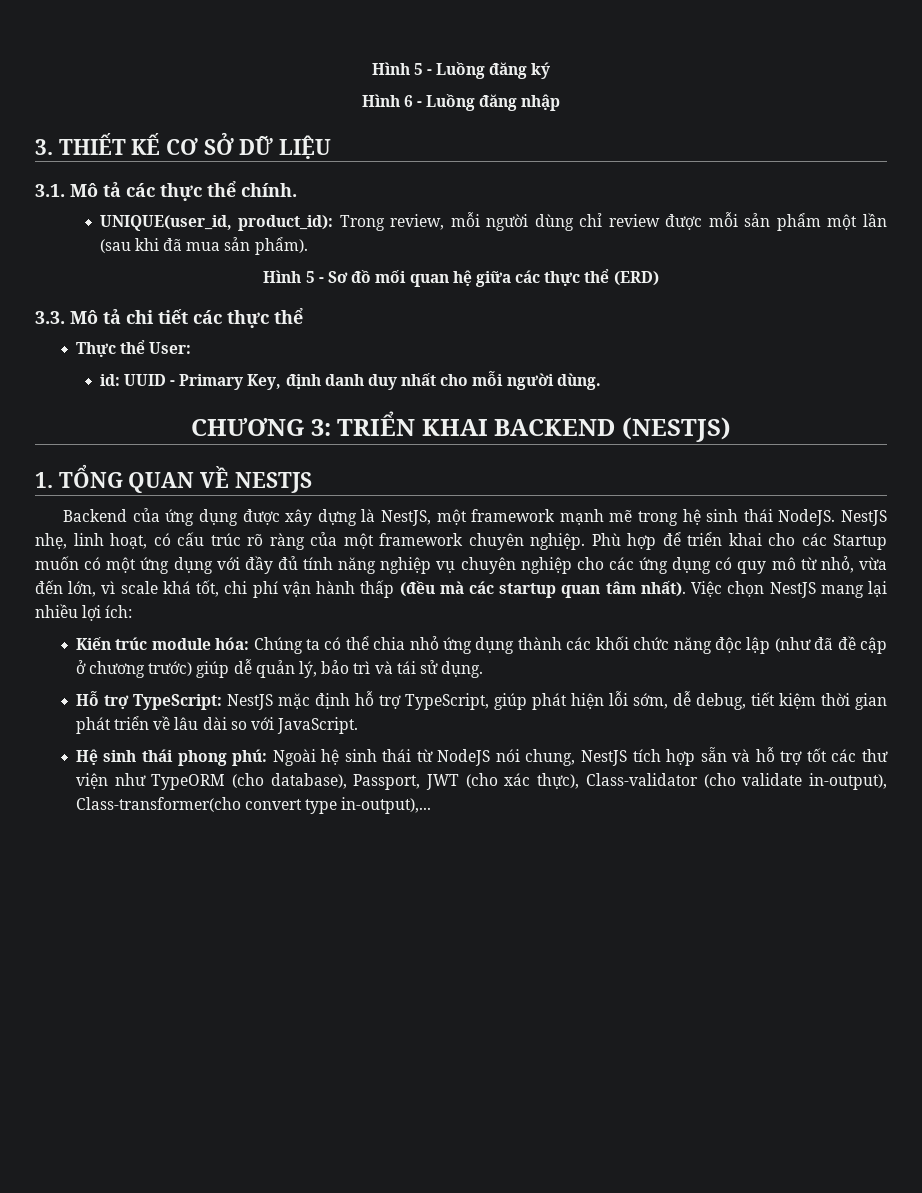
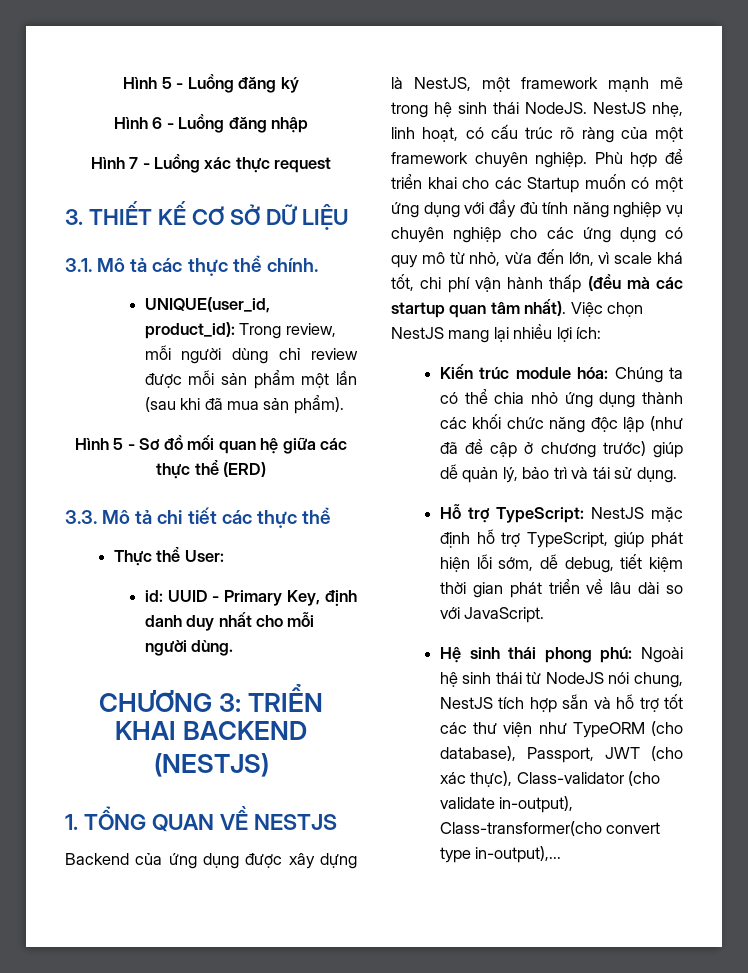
+ Hình 7 - Luồng xác thực request

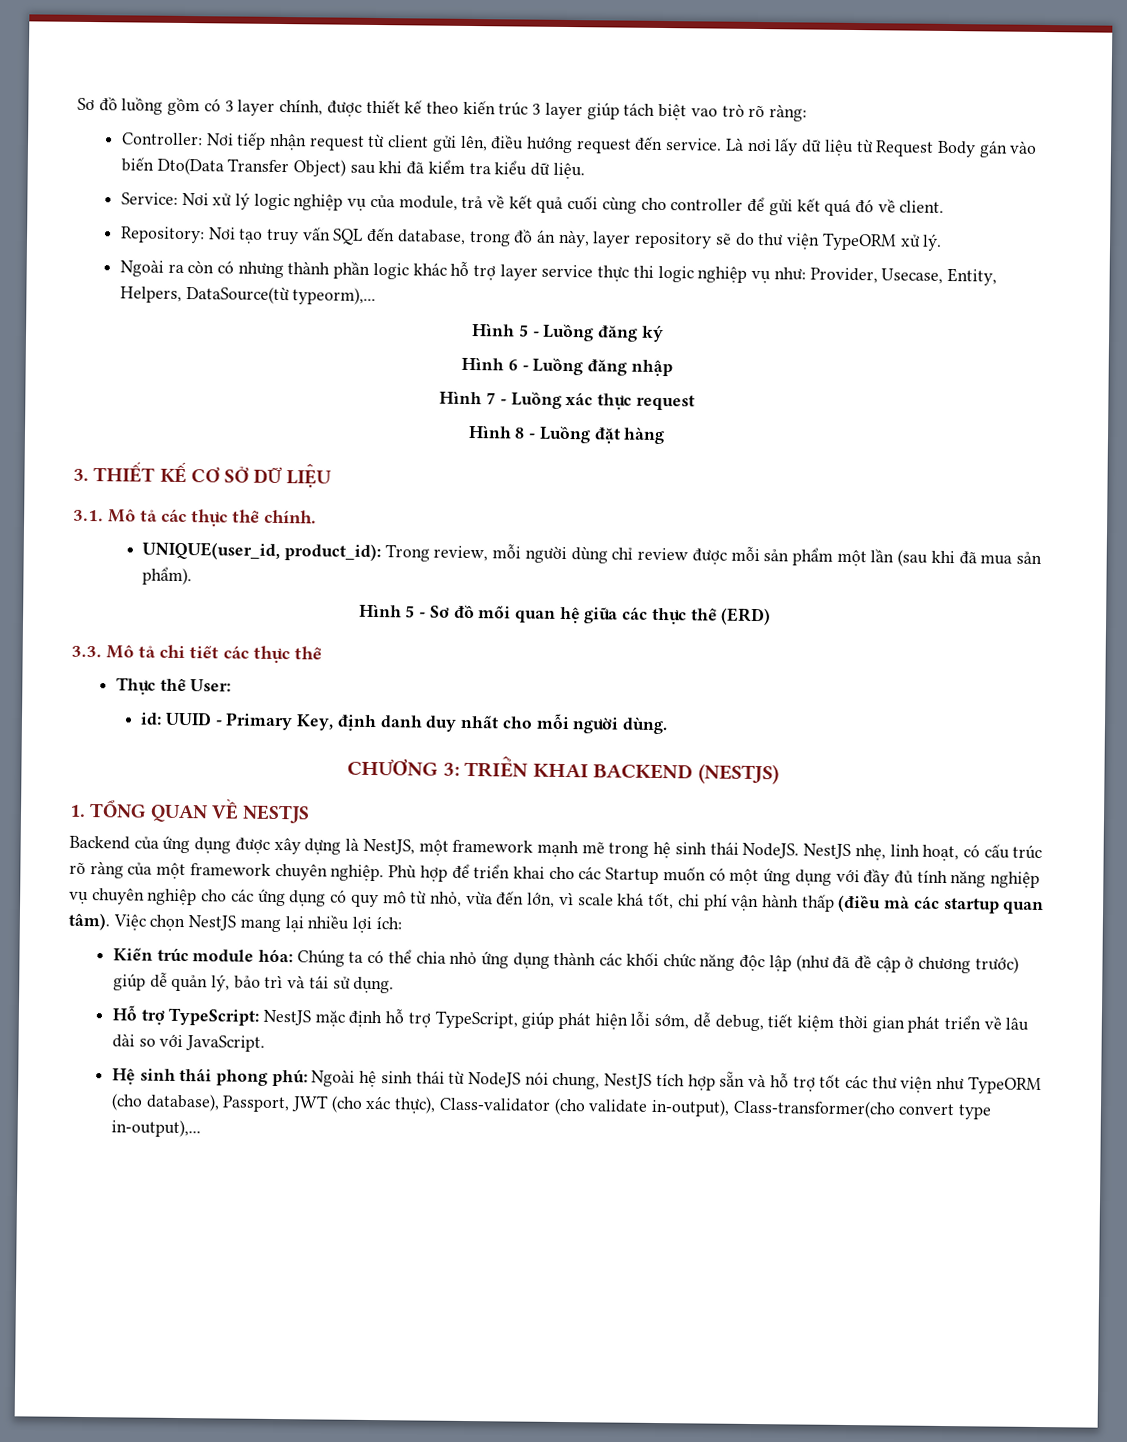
+ Sơ đồ luồng gồm có 3 layer chính, được thiết kế theo kiến trúc 3 layer giúp tách biệt vao trò rõ ràng:
+ Controller: Nơi tiếp nhận request từ client gửi lên, điều hướng request đến service. Là nơi lấy dữ liệu từ Request Body gán vào biến Dto(Data Transfer Object) sau khi đã kiểm tra kiểu dữ liệu.
+ Service: Nơi xử lý logic nghiệp vụ của module, trả về kết quả cuối cùng cho controller để gửi kết quá đó về client.
+ Repository: Nơi tạo truy vấn SQL đến database, trong đồ án này, layer repository sẽ do thư viện TypeORM xử lý.
+ Ngoài ra còn có nhưng thành phần logic khác hỗ trợ layer service thực thi logic nghiệp vụ như: Provider, Usecase, Entity, Helpers, DataSource(từ typeorm),...
+ Hình 8 - Luồng đặt hàng
- Phù hợp để triển khai cho các Startup muốn có một ứng dụng với đầy đủ tính năng nghiệp vụ chuyên nghiệp cho các ứng dụng có quy mô từ nhỏ, vừa đến lớn, vì scale khá tốt, chi phí vận hành thấp (đều mà các startup quan tâm nhất).
+ Phù hợp để triển khai cho các Startup muốn có một ứng dụng với đầy đủ tính năng nghiệp vụ chuyên nghiệp cho các ứng dụng có quy mô từ nhỏ, vừa đến lớn, vì scale khá tốt, chi phí vận hành thấp (điều mà các startup quan tâm).

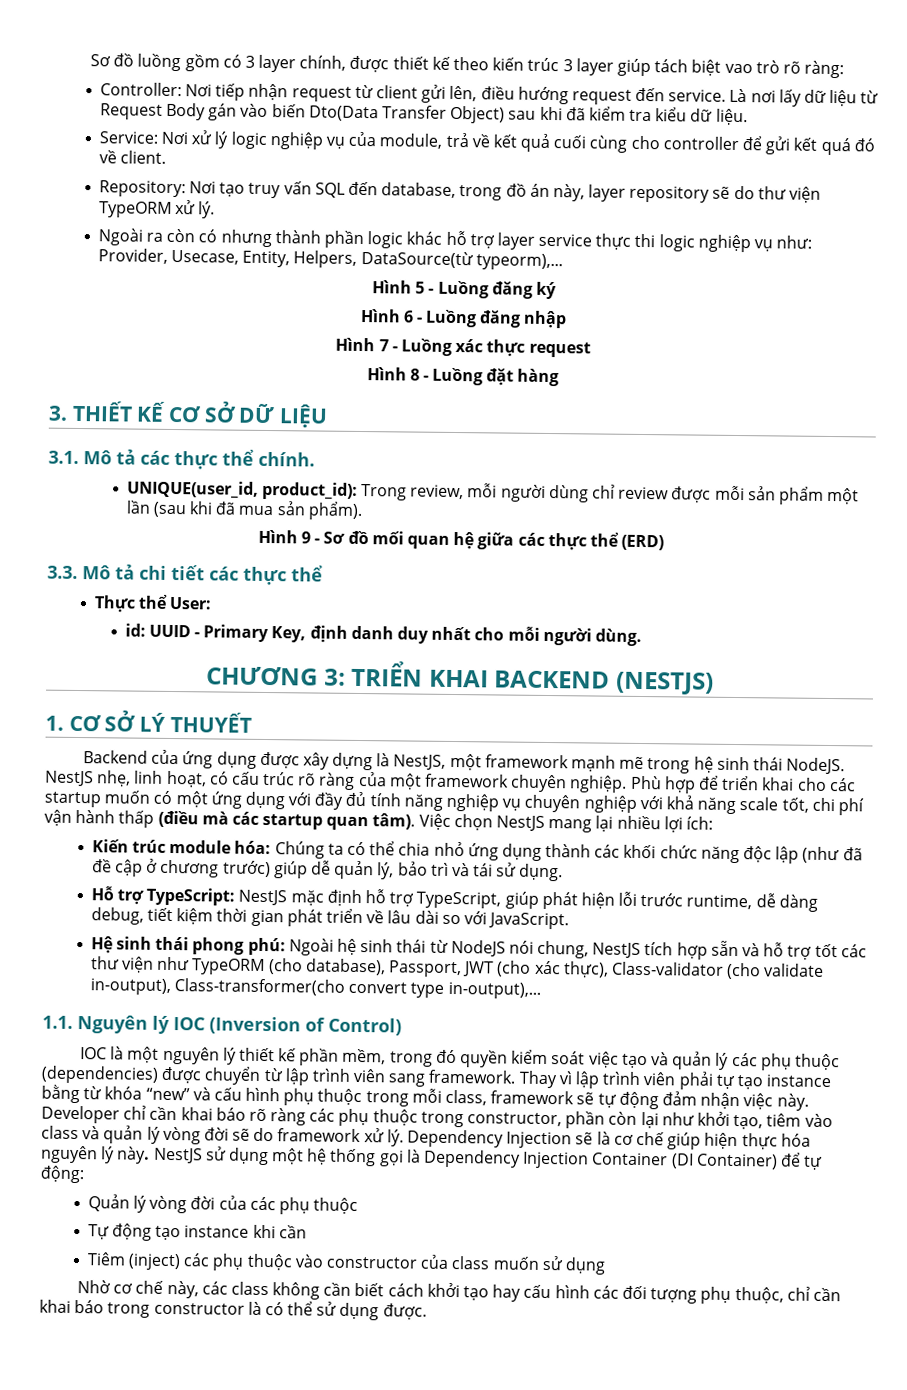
- Hình 5 - Sơ đồ mối quan hệ giữa các thực thể (ERD)
+ Hình 9 - Sơ đồ mối quan hệ giữa các thực thể (ERD)
- 1. TỔNG QUAN VỀ NESTJS
+ 1. CƠ SỞ LÝ THUYẾT
- Phù hợp để triển khai cho các Startup muốn có một ứng dụng với đầy đủ tính năng nghiệp vụ chuyên nghiệp cho các ứng dụng có quy mô từ nhỏ, vừa đến lớn, vì scale khá tốt, chi phí vận hành thấp (điều mà các startup quan tâm).
+ Phù hợp để triển khai cho các startup muốn có một ứng dụng với đầy đủ tính năng nghiệp vụ chuyên nghiệp với khả năng scale tốt, chi phí vận hành thấp (điều mà các startup quan tâm).
- Hỗ trợ TypeScript: NestJS mặc định hỗ trợ TypeScript, giúp phát hiện lỗi sớm, dễ debug, tiết kiệm thời gian phát triển về lâu dài so với JavaScript.
+ Hỗ trợ TypeScript: NestJS mặc định hỗ trợ TypeScript, giúp phát hiện lỗi trước runtime, dễ dàng debug, tiết kiệm thời gian phát triển về lâu dài so với JavaScript.
+ 1.1. Nguyên lý IOC (Inversion of Control)
+ IOC là một nguyên lý thiết kế phần mềm, trong đó quyền kiểm soát việc tạo và quản lý các phụ thuộc (dependencies) được chuyển từ lập trình viên sang framework. Thay vì lập trình viên phải tự tạo instance bằng từ khóa “new” và cấu hình phụ thuộc trong mỗi class, framework sẽ tự động đảm nhận việc này. Developer chỉ cần khai báo rõ ràng các phụ thuộc trong constructor, phần còn lại như khởi tạo, tiêm vào class và quản lý vòng đời sẽ do framework xử lý. Dependency Injection sẽ là cơ chế giúp hiện thực hóa nguyên lý này. NestJS sử dụng một hệ thống gọi là Dependency Injection Container (DI Container) để tự động:
+ Quản lý vòng đời của các phụ thuộc
+ Tự động tạo instance khi cần
+ Tiêm (inject) các phụ thuộc vào constructor của class muốn sử dụng
+ Nhờ cơ chế này, các class không cần biết cách khởi tạo hay cấu hình các đối tượng phụ thuộc, chỉ cần khai báo trong constructor là có thể sử dụng được.

